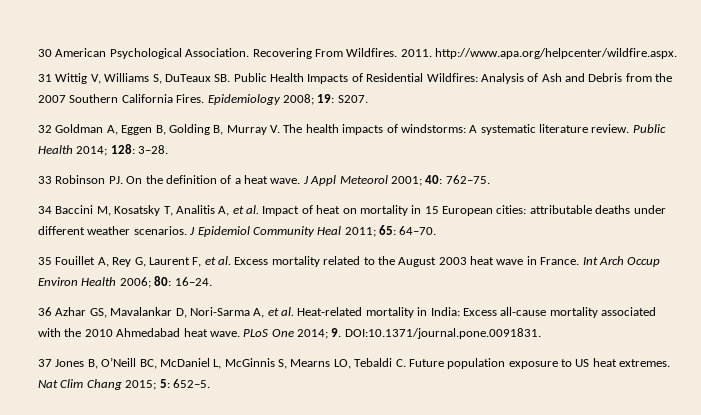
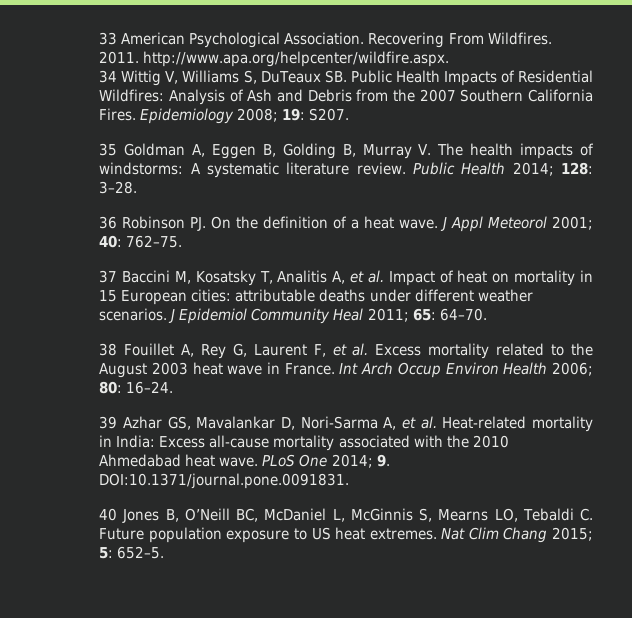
- 30 American Psychological Association.
+ 33 American Psychological Association.
- 31 Wittig V, Williams S, DuTeaux SB. Public Health Impacts of Residential Wildfires: Analysis of Ash and Debris from the 2007 Southern California Fires.
+ 34 Wittig V, Williams S, DuTeaux SB. Public Health Impacts of Residential Wildfires: Analysis of Ash and Debris from the 2007 Southern California Fires.
- 32 Goldman A, Eggen B, Golding B, Murray V. The health impacts of windstorms: A systematic literature review.
+ 35 Goldman A, Eggen B, Golding B, Murray V. The health impacts of windstorms: A systematic literature review.
- 33 Robinson PJ. On the definition of a heat wave.
+ 36 Robinson PJ. On the definition of a heat wave.
- 34 Baccini M, Kosatsky T, Analitis A, et al. Impact of heat on mortality in 15 European cities: attributable deaths under different weather scenarios.
+ 37 Baccini M, Kosatsky T, Analitis A, et al. Impact of heat on mortality in 15 European cities: attributable deaths under different weather scenarios.
- 35 Fouillet A, Rey G, Laurent F, et al. Excess mortality related to the August 2003 heat wave in France.
+ 38 Fouillet A, Rey G, Laurent F, et al. Excess mortality related to the August 2003 heat wave in France.
- 36 Azhar GS, Mavalankar D, Nori-Sarma A, et al. Heat-related mortality in India: Excess all-cause mortality associated with the 2010 Ahmedabad heat wave.
+ 39 Azhar GS, Mavalankar D, Nori-Sarma A, et al. Heat-related mortality in India: Excess all-cause mortality associated with the 2010 Ahmedabad heat wave.
- 37 Jones B, O’Neill BC, McDaniel L, McGinnis S, Mearns LO, Tebaldi C. Future population exposure to US heat extremes.
+ 40 Jones B, O’Neill BC, McDaniel L, McGinnis S, Mearns LO, Tebaldi C. Future population exposure to US heat extremes.

